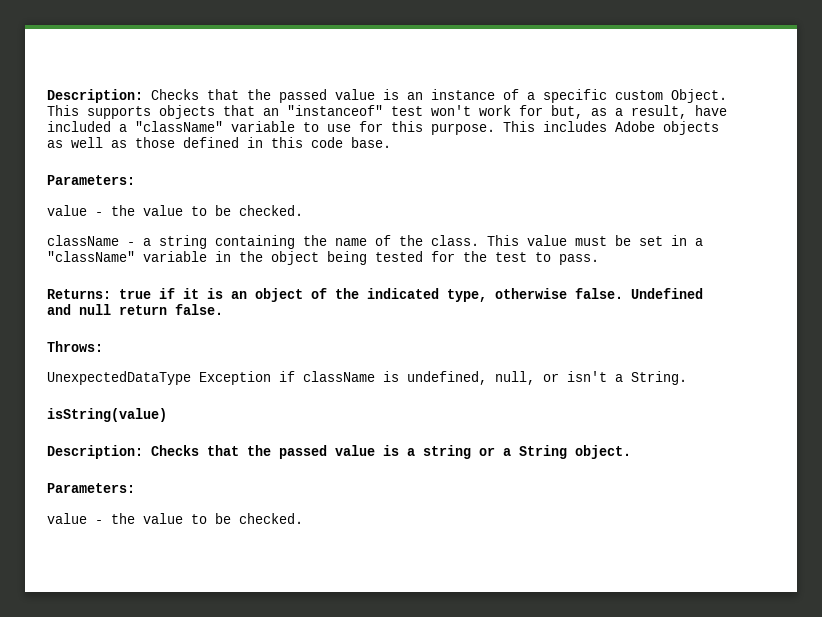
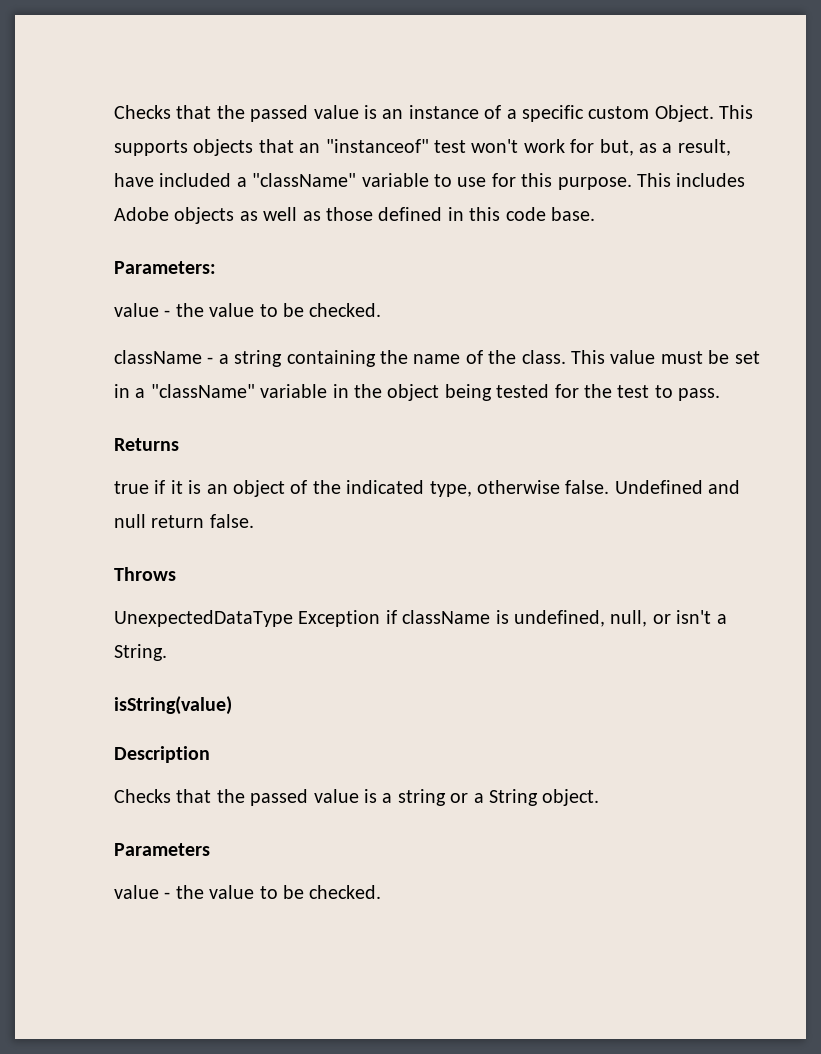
- Description: Checks that the passed value is an instance of a specific custom Object.
+ Checks that the passed value is an instance of a specific custom Object.
- Returns: true if it is an object of the indicated type, otherwise false.
+ Returns
+ true if it is an object of the indicated type, otherwise false.
- Throws:
+ Throws
- Description: Checks that the passed value is a string or a String object.
- Parameters:
+ Description
+ Checks that the passed value is a string or a String object.
+ Parameters

